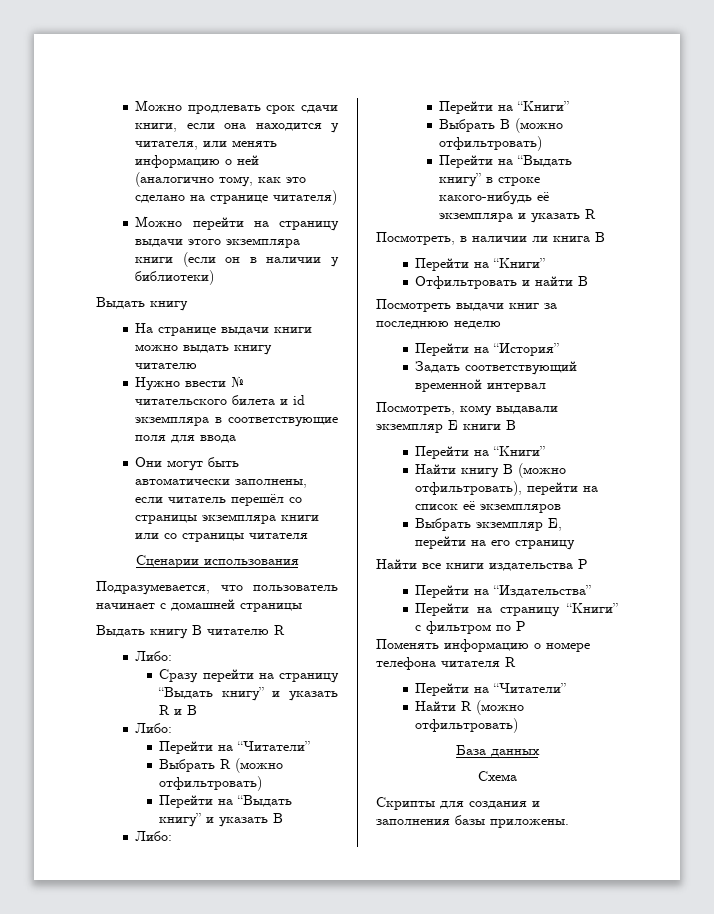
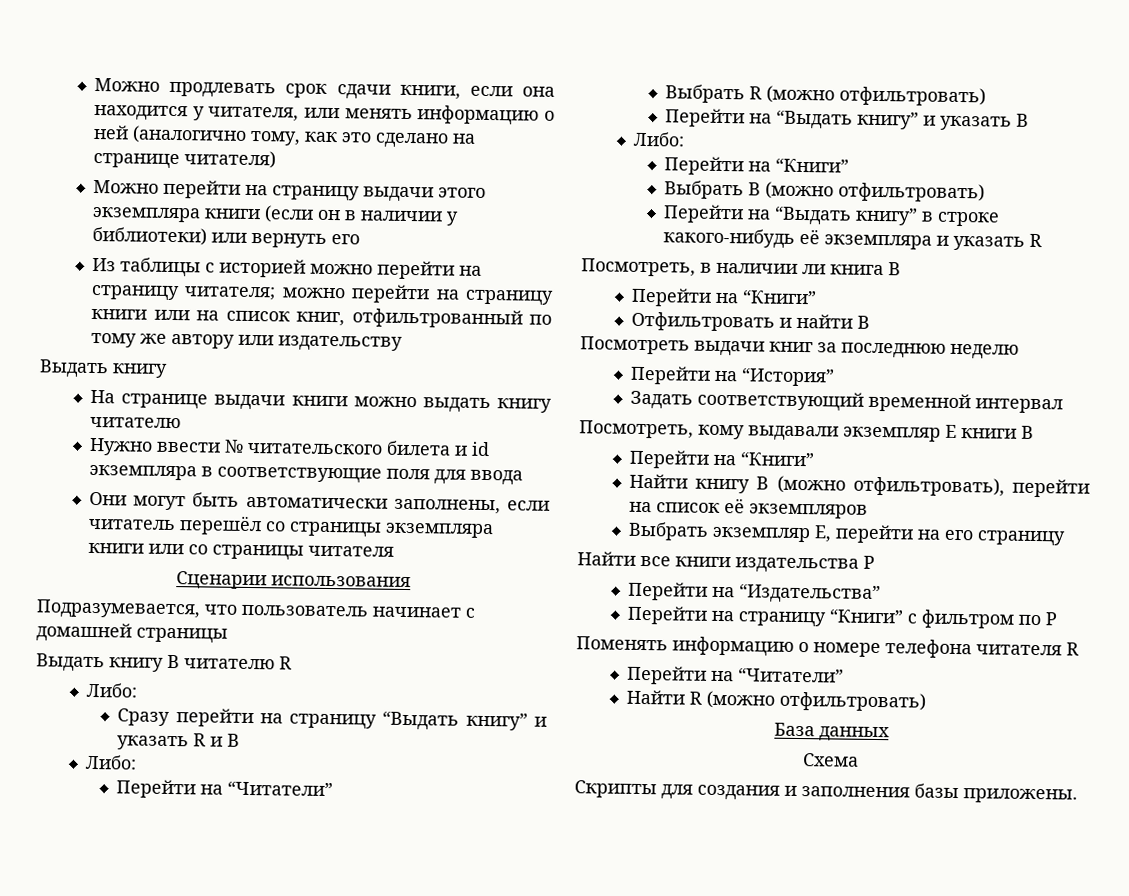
- Можно перейти на страницу выдачи этого экземпляра книги (если он в наличии у библиотеки)
+ Можно перейти на страницу выдачи этого экземпляра книги (если он в наличии у библиотеки) или вернуть его
+ Из таблицы с историей можно перейти на страницу читателя; можно перейти на страницу книги или на список книг, отфильтрованный по тому же автору или издательству

